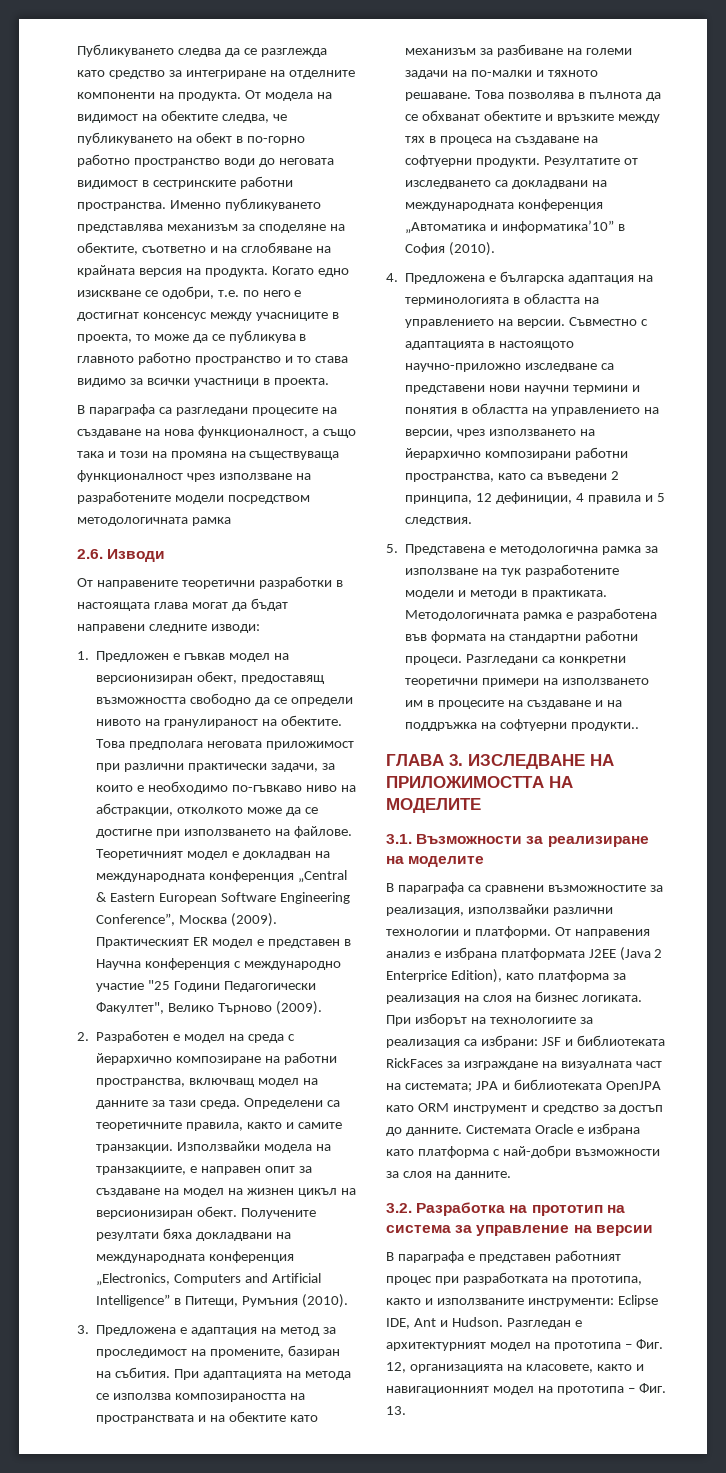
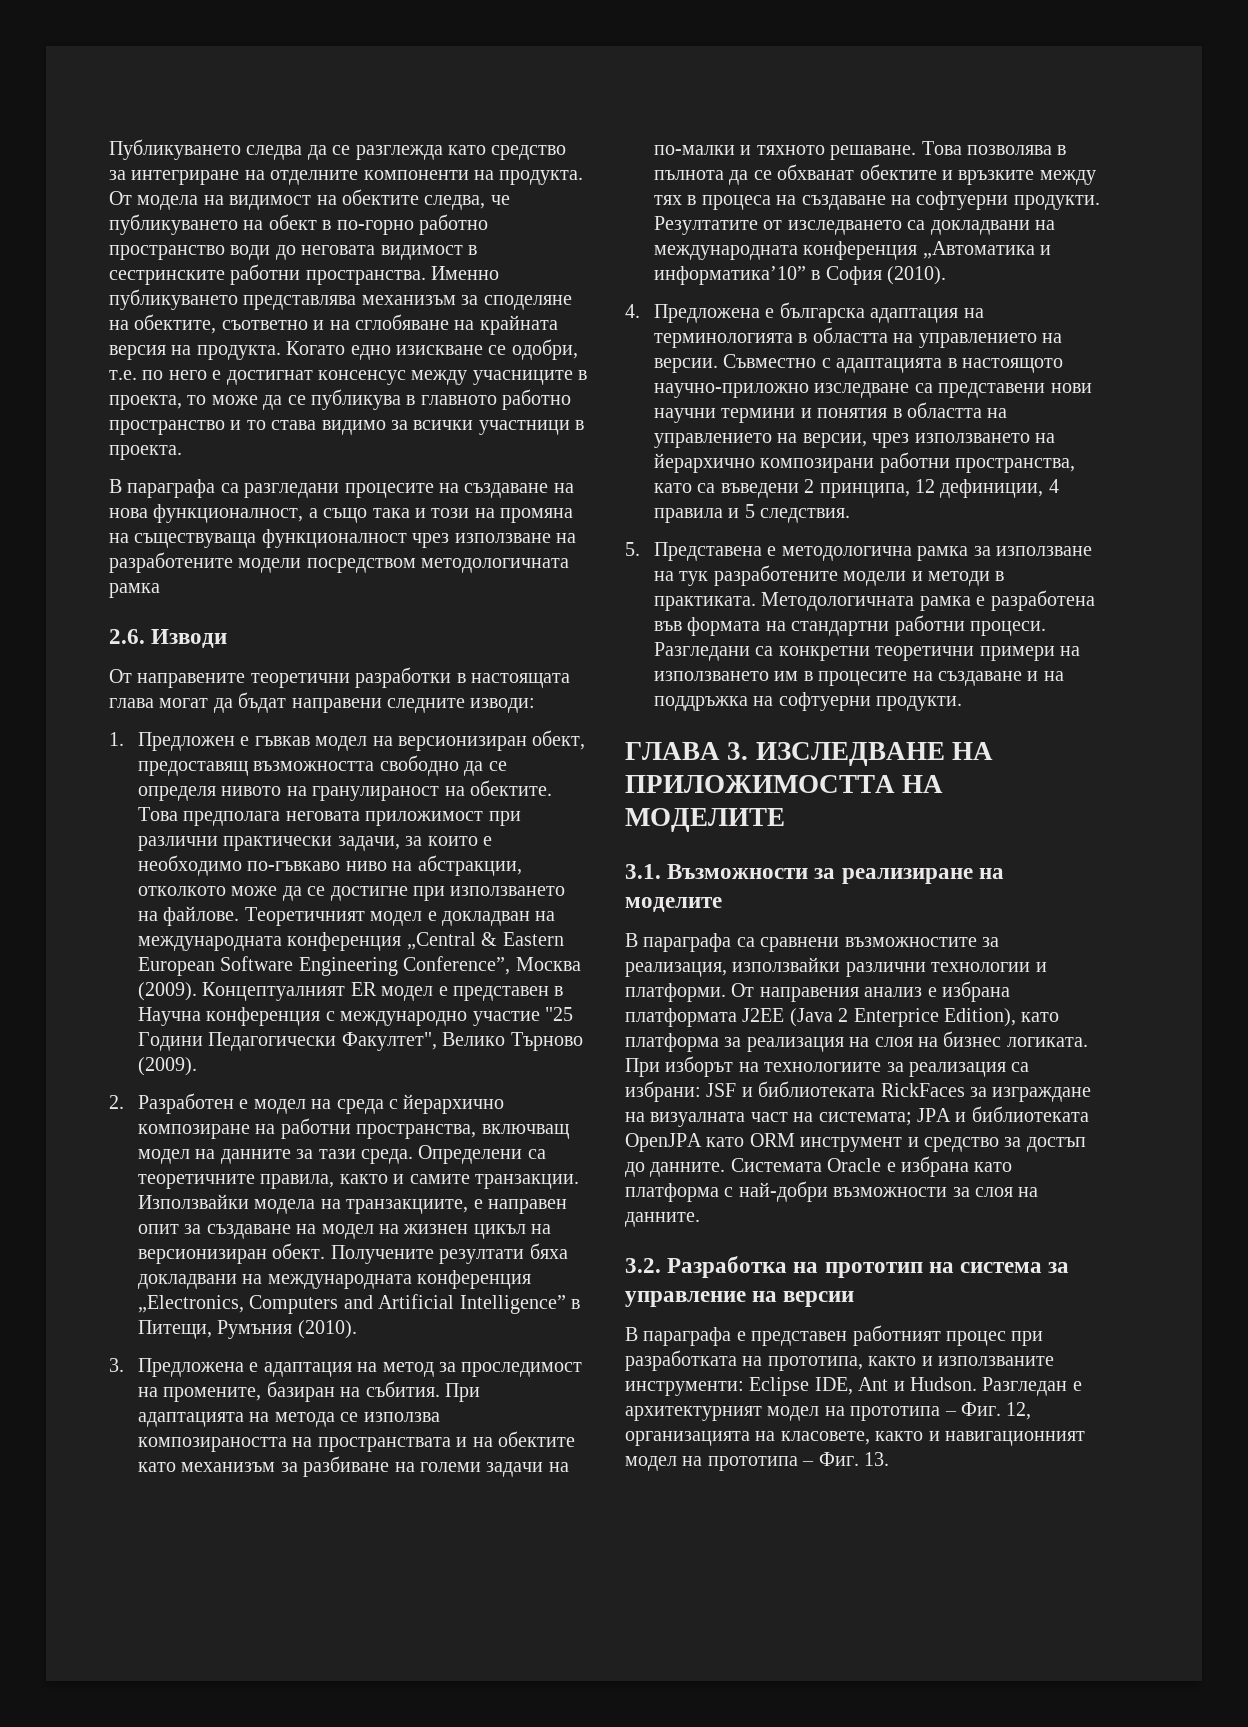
- 1. Предложен е гъвкав модел на версионизиран обект, предоставящ възможността свободно да се определи нивото на гранулираност на обектите.
+ 1. Предложен е гъвкав модел на версионизиран обект, предоставящ възможността свободно да се определя нивото на гранулираност на обектите.
- Практическият ER модел е представен в Научна конференция с международно участие "25 Години Педагогически Факултет", Велико Търново (2009).
+ Концептуалният ER модел е представен в Научна конференция с международно участие "25 Години Педагогически Факултет", Велико Търново (2009).
- Разгледани са конкретни теоретични примери на използването им в процесите на създаване и на поддръжка на софтуерни продукти..
+ Разгледани са конкретни теоретични примери на използването им в процесите на създаване и на поддръжка на софтуерни продукти.

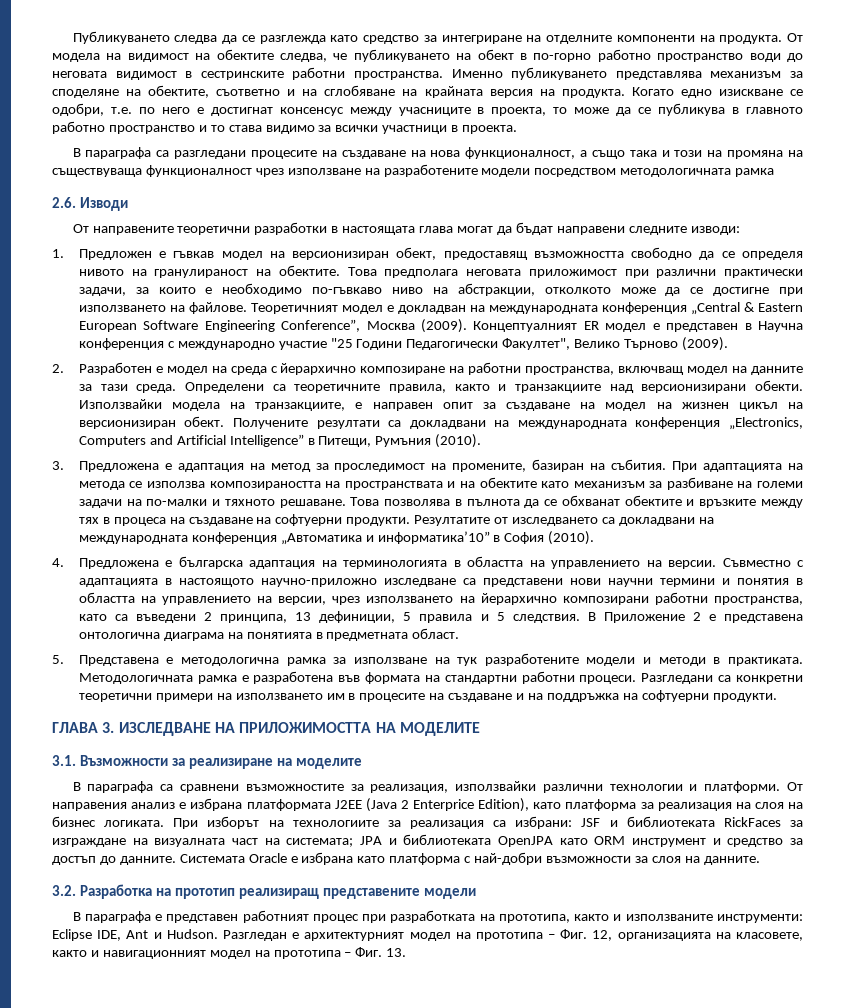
- Определени са теоретичните правила, както и самите транзакции.
+ Определени са теоретичните правила, както и транзакциите над версионизирани обекти.
- Получените резултати бяха докладвани на международната конференция „Electronics, Computers and Artificial Intelligence” в Питещи, Румъния (2010).
+ Получените резултати са докладвани на международната конференция „Electronics, Computers and Artificial Intelligence” в Питещи, Румъния (2010).
- Съвместно с адаптацията в настоящото научно-приложно изследване са представени нови научни термини и понятия в областта на управлението на версии, чрез използването на йерархично композирани работни пространства, като са въведени 2 принципа, 12 дефиниции, 4 правила и 5 следствия.
+ Съвместно с адаптацията в настоящото научно-приложно изследване са представени нови научни термини и понятия в областта на управлението на версии, чрез използването на йерархично композирани работни пространства, като са въведени 2 принципа, 13 дефиниции, 5 правила и 5 следствия. В Приложение 2 е представена онтологична диаграма на понятията в предметната област.
- 3.2. Разработка на прототип на система за управление на версии
+ 3.2. Разработка на прототип реализиращ представените модели

